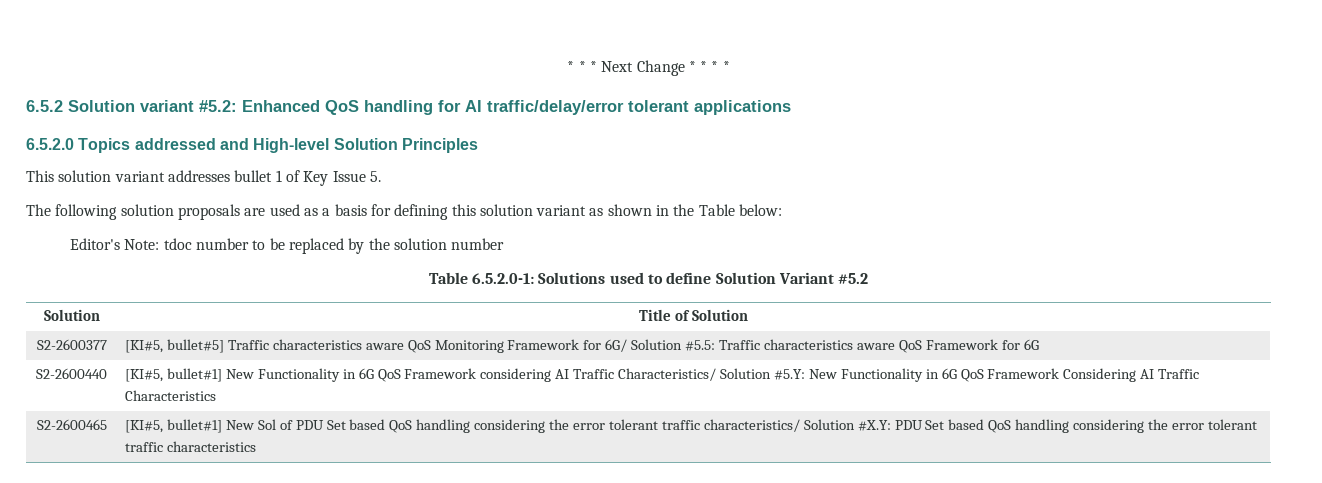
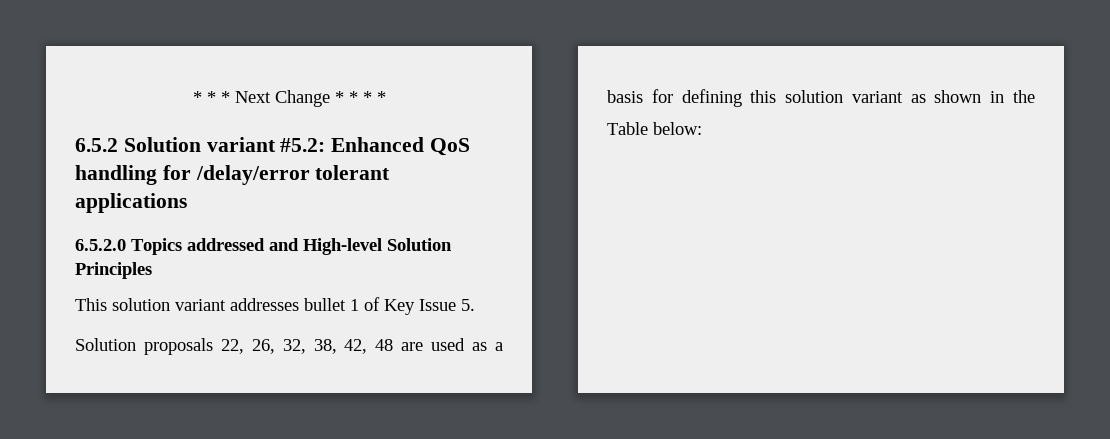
- 6.5.2 Solution variant #5.2: Enhanced QoS handling for AI traffic/delay/error tolerant applications
+ 6.5.2 Solution variant #5.2: Enhanced QoS handling for /delay/error tolerant applications
- The following solution proposals are used as a basis for defining this solution variant as shown in the Table below:
+ Solution proposals 22, 26, 32, 38, 42, 48 are used as a basis for defining this solution variant as shown in the Table below:
- Editor's Note: tdoc number to be replaced by the solution number
- Table 6.5.2.0-1: Solutions used to define Solution Variant #5.2
- Solution | Title of Solution
- S2-2600377 | [KI#5, bullet#5] Traffic characteristics aware QoS Monitoring Framework for 6G/ Solution #5.5: Traffic characteristics aware QoS Framework for 6G
- S2-2600440 | [KI#5, bullet#1] New Functionality in 6G QoS Framework considering AI Traffic Characteristics/ Solution #5.Y: New Functionality in 6G QoS Framework Considering AI Traffic Characteristics
- S2-2600465 | [KI#5, bullet#1] New Sol of PDU Set based QoS handling considering the error tolerant traffic characteristics/ Solution #X.Y: PDU Set based QoS handling considering the error tolerant traffic characteristics

